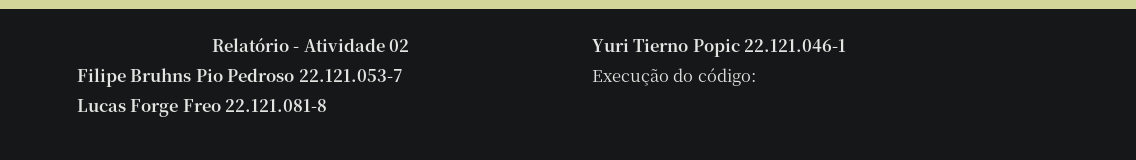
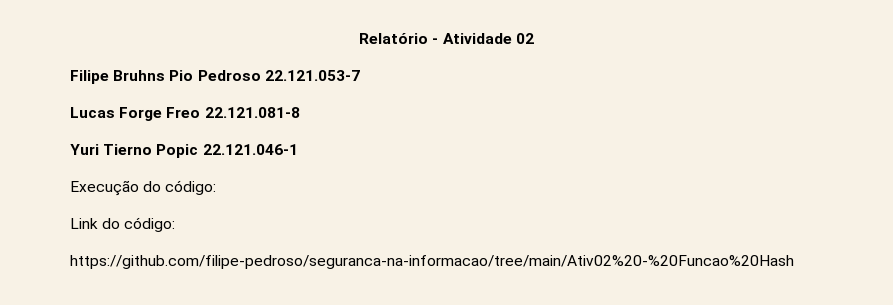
+ Link do código:
+ https://github.com/filipe-pedroso/seguranca-na-informacao/tree/main/Ativ02%20-%20Funcao%20Hash

